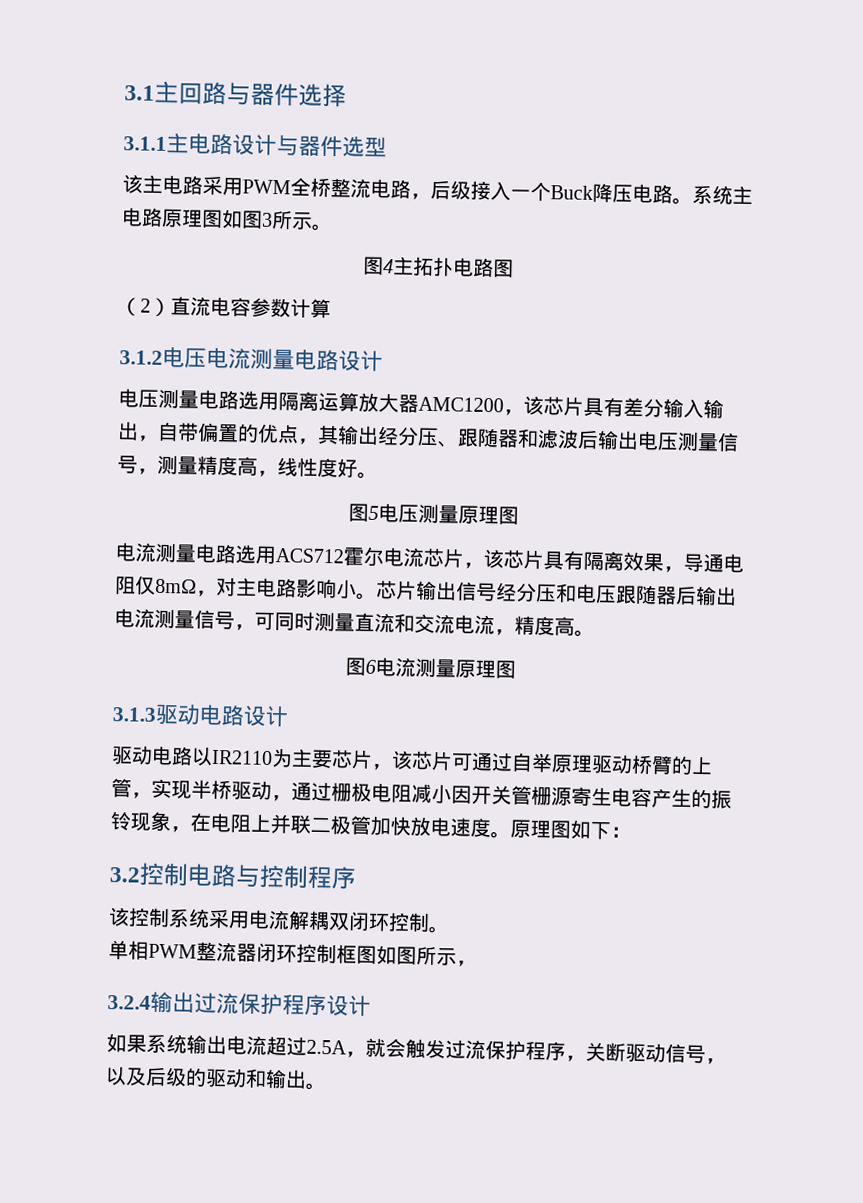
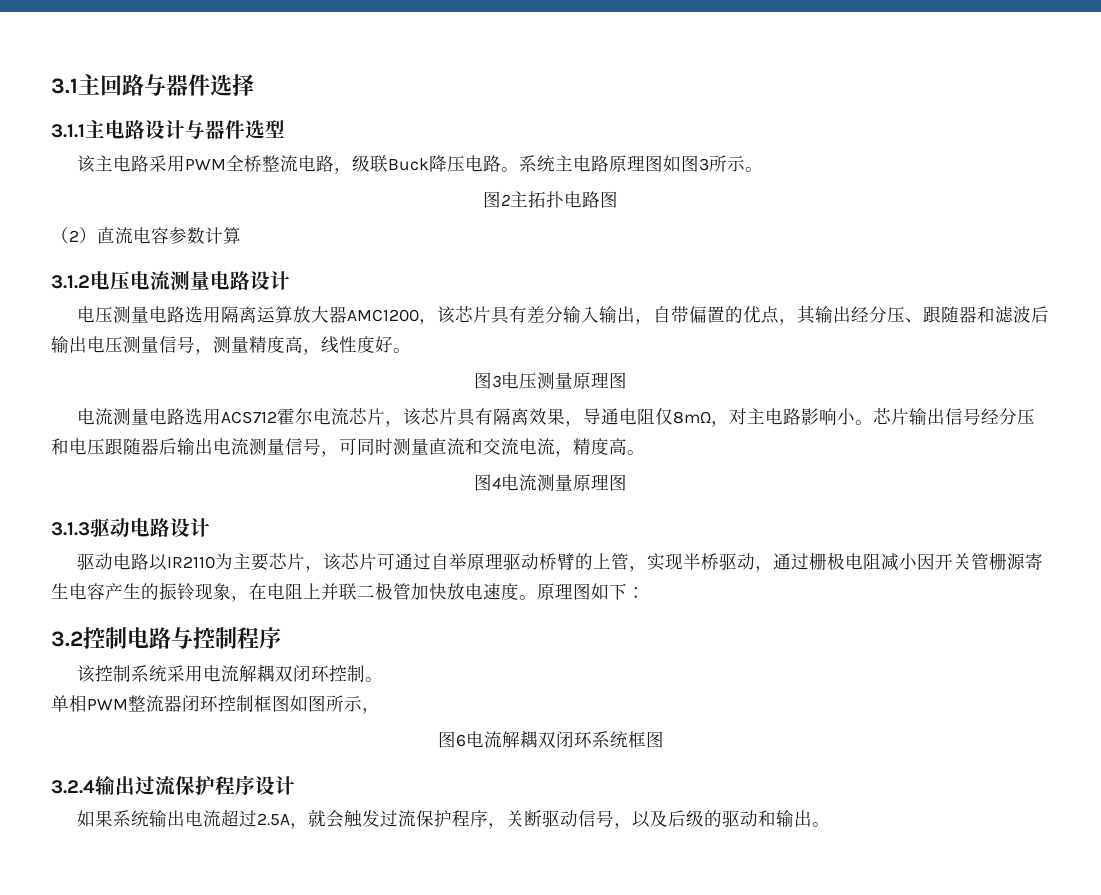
- 该主电路采用PWM全桥整流电路，后级接入一个Buck降压电路。
+ 该主电路采用PWM全桥整流电路，级联Buck降压电路。
- 图4主拓扑电路图
+ 图2主拓扑电路图
- 图5电压测量原理图
+ 图3电压测量原理图
- 图6电流测量原理图
+ 图4电流测量原理图
+ 图6电流解耦双闭环系统框图

